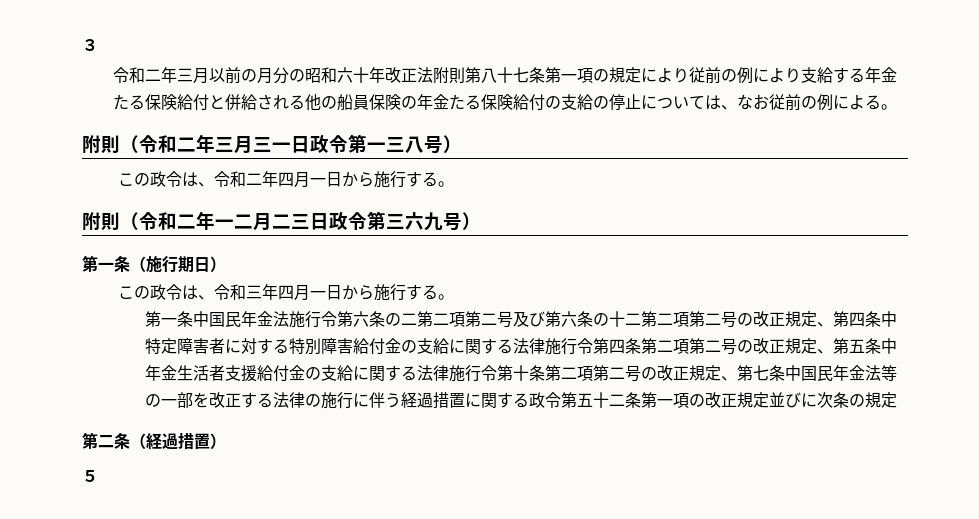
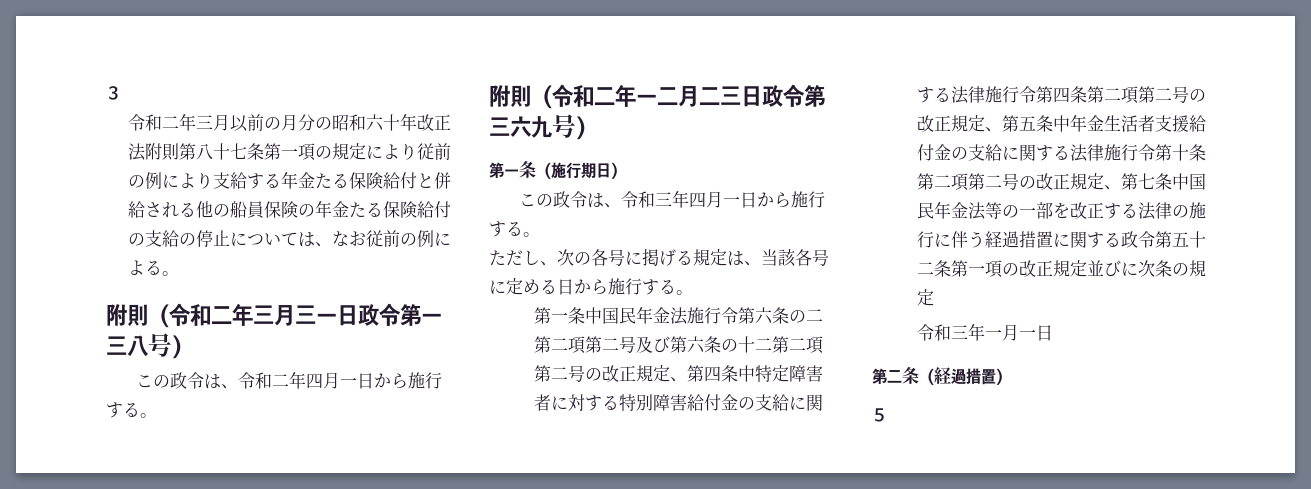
+ ただし、次の各号に掲げる規定は、当該各号に定める日から施行する。
+ 令和三年一月一日

